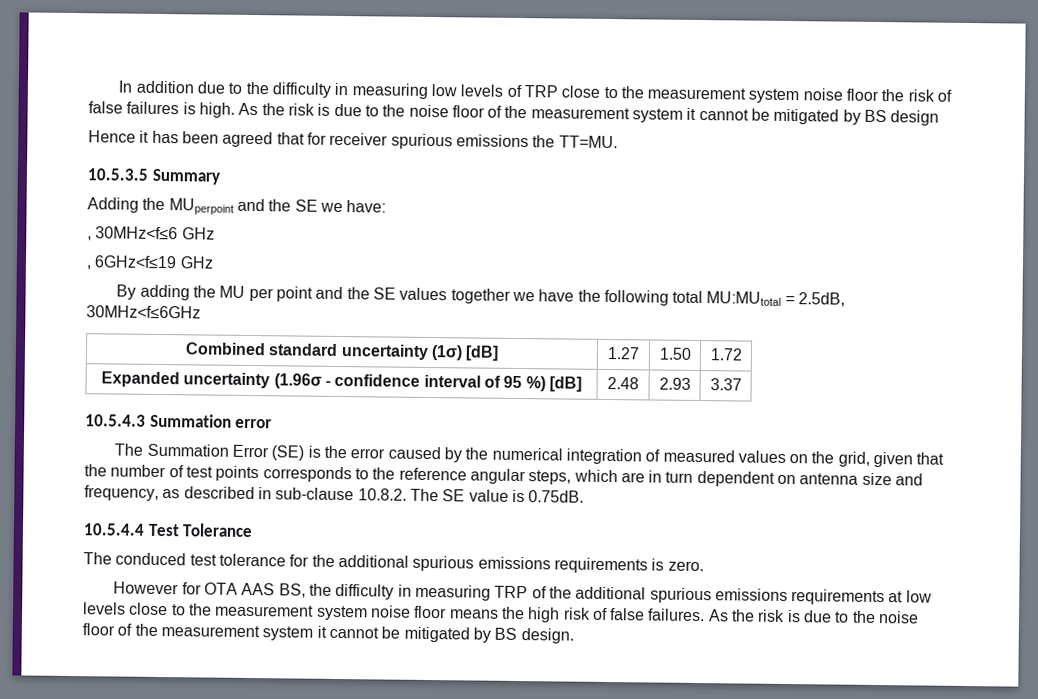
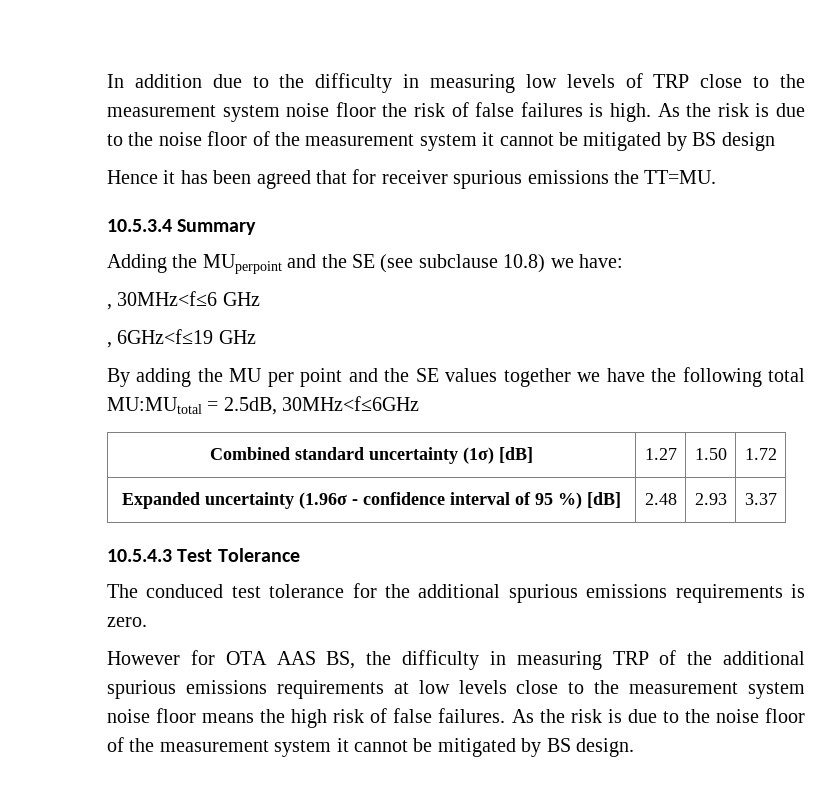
- 10.5.3.5 Summary
+ 10.5.3.4 Summary
- Adding the MUperpoint and the SE we have:
+ Adding the MUperpoint and the SE (see subclause 10.8) we have:
- 10.5.4.3 Summation error
- The Summation Error (SE) is the error caused by the numerical integration of measured values on the grid, given that the number of test points corresponds to the reference angular steps, which are in turn dependent on antenna size and frequency, as described in sub-clause 10.8.2. The SE value is 0.75dB.
- 10.5.4.4 Test Tolerance
+ 10.5.4.3 Test Tolerance

